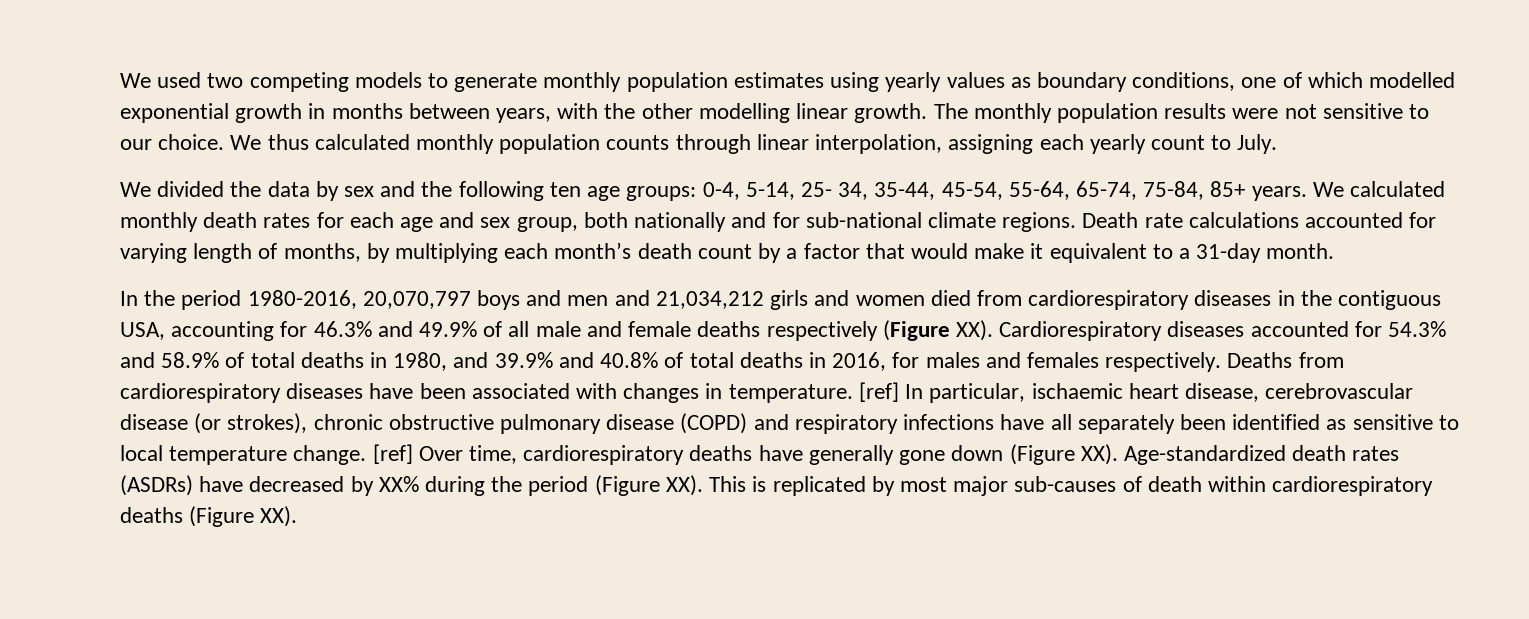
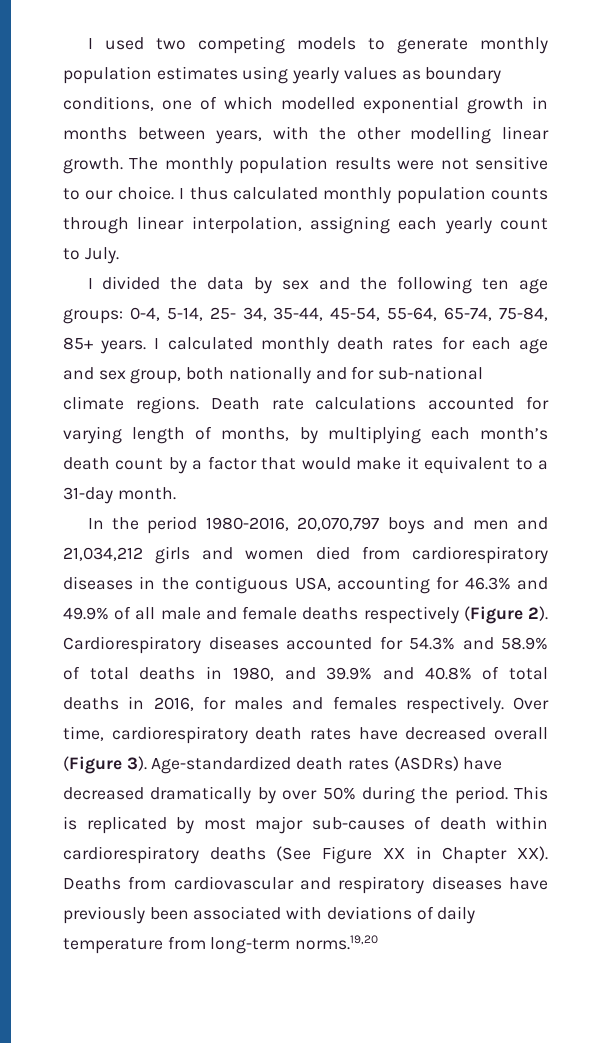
- We used two competing models to generate monthly population estimates using yearly values as boundary conditions, one of which modelled exponential growth in months between years, with the other modelling linear growth.
+ I used two competing models to generate monthly population estimates using yearly values as boundary conditions, one of which modelled exponential growth in months between years, with the other modelling linear growth.
- We thus calculated monthly population counts through linear interpolation, assigning each yearly count to July.
+ I thus calculated monthly population counts through linear interpolation, assigning each yearly count to July.
- We divided the data by sex and the following ten age groups: 0-4, 5-14, 25- 34, 35-44, 45-54, 55-64, 65-74, 75-84, 85+ years.
+ I divided the data by sex and the following ten age groups: 0-4, 5-14, 25- 34, 35-44, 45-54, 55-64, 65-74, 75-84, 85+ years.
- We calculated monthly death rates for each age and sex group, both nationally and for sub-national climate regions.
+ I calculated monthly death rates for each age and sex group, both nationally and for sub-national climate regions.
- In the period 1980-2016, 20,070,797 boys and men and 21,034,212 girls and women died from cardiorespiratory diseases in the contiguous USA, accounting for 46.3% and 49.9% of all male and female deaths respectively (Figure XX). Cardiorespiratory diseases accounted for 54.3% and 58.9% of total deaths in 1980, and 39.9% and 40.8% of total deaths in 2016, for males and females respectively.
+ In the period 1980-2016, 20,070,797 boys and men and 21,034,212 girls and women died from cardiorespiratory diseases in the contiguous USA, accounting for 46.3% and 49.9% of all male and female deaths respectively (Figure 2). Cardiorespiratory diseases accounted for 54.3% and 58.9% of total deaths in 1980, and 39.9% and 40.8% of total deaths in 2016, for males and females respectively.
- Deaths from cardiorespiratory diseases have been associated with changes in temperature. [ref] In particular, ischaemic heart disease, cerebrovascular disease (or strokes), chronic obstructive pulmonary disease (COPD) and respiratory infections have all separately been identified as sensitive to local temperature change. [ref] Over time, cardiorespiratory deaths have generally gone down (Figure XX). Age-standardized death rates (ASDRs) have decreased by XX% during the period (Figure XX). This is replicated by most major sub-causes of death within cardiorespiratory deaths (Figure XX).
+ Over time, cardiorespiratory death rates have decreased overall (Figure 3). Age-standardized death rates (ASDRs) have decreased dramatically by over 50% during the period. This is replicated by most major sub-causes of death within cardiorespiratory deaths (See Figure XX in Chapter XX). Deaths from cardiovascular and respiratory diseases have previously been associated with deviations of daily temperature from long-term norms.19,20

